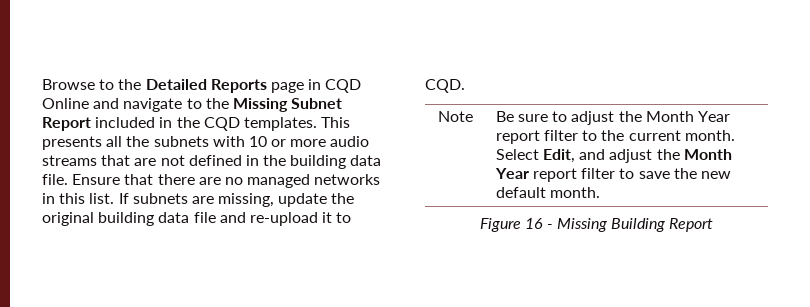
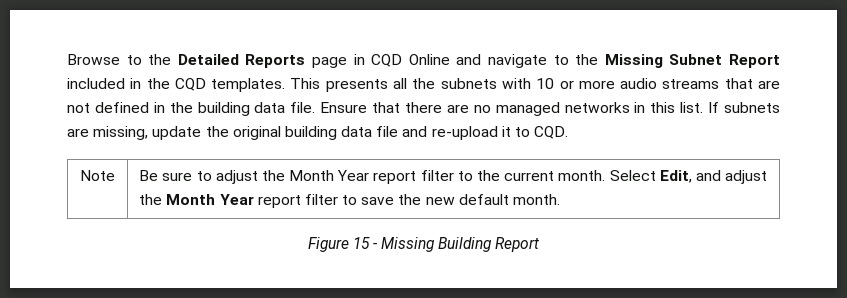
- Figure 16 - Missing Building Report
+ Figure 15 - Missing Building Report

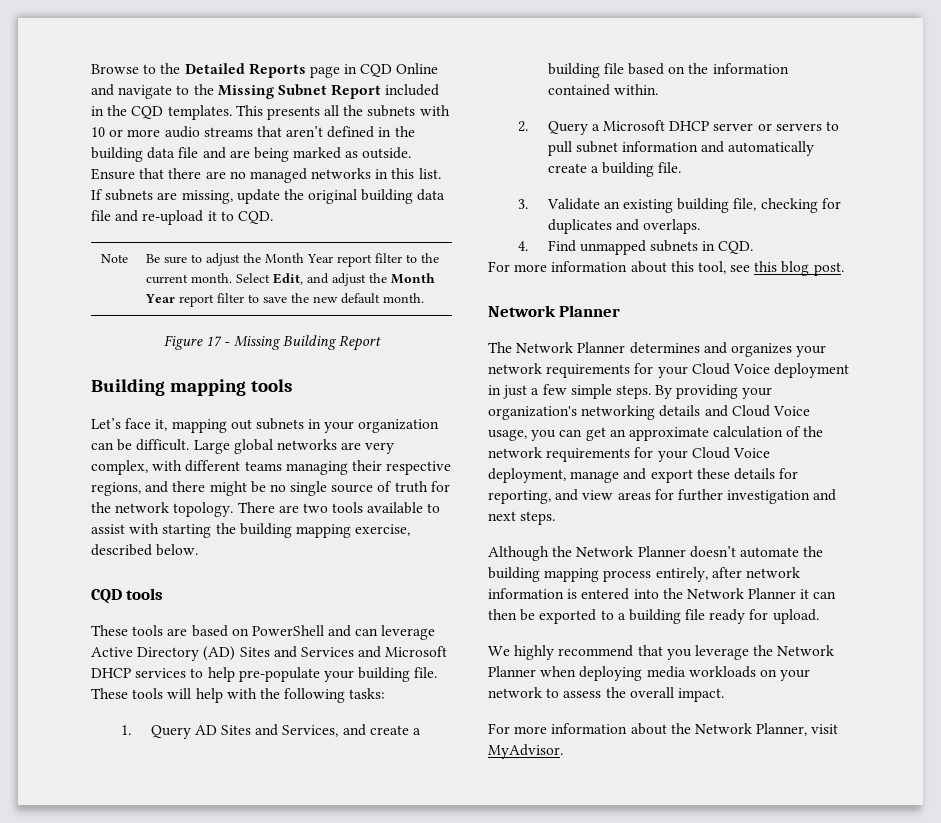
- This presents all the subnets with 10 or more audio streams that are not defined in the building data file.
+ This presents all the subnets with 10 or more audio streams that aren’t defined in the building data file and are being marked as outside.
- Figure 15 - Missing Building Report
+ Figure 17 - Missing Building Report
+ Building mapping tools
+ Let’s face it, mapping out subnets in your organization can be difficult. Large global networks are very complex, with different teams managing their respective regions, and there might be no single source of truth for the network topology. There are two tools available to assist with starting the building mapping exercise, described below.
+ CQD tools
+ These tools are based on PowerShell and can leverage Active Directory (AD) Sites and Services and Microsoft DHCP services to help pre-populate your building file. These tools will help with the following tasks:
+ 1. Query AD Sites and Services, and create a building file based on the information contained within.
+ 2. Query a Microsoft DHCP server or servers to pull subnet information and automatically create a building file.
+ 3. Validate an existing building file, checking for duplicates and overlaps.
+ 4. Find unmapped subnets in CQD.
+ For more information about this tool, see this blog post.
+ Network Planner
+ The Network Planner determines and organizes your network requirements for your Cloud Voice deployment in just a few simple steps. By providing your organization's networking details and Cloud Voice usage, you can get an approximate calculation of the network requirements for your Cloud Voice deployment, manage and export these details for reporting, and view areas for further investigation and next steps.
+ Although the Network Planner doesn’t automate the building mapping process entirely, after network information is entered into the Network Planner it can then be exported to a building file ready for upload.
+ We highly recommend that you leverage the Network Planner when deploying media workloads on your network to assess the overall impact.
+ For more information about the Network Planner, visit MyAdvisor.

